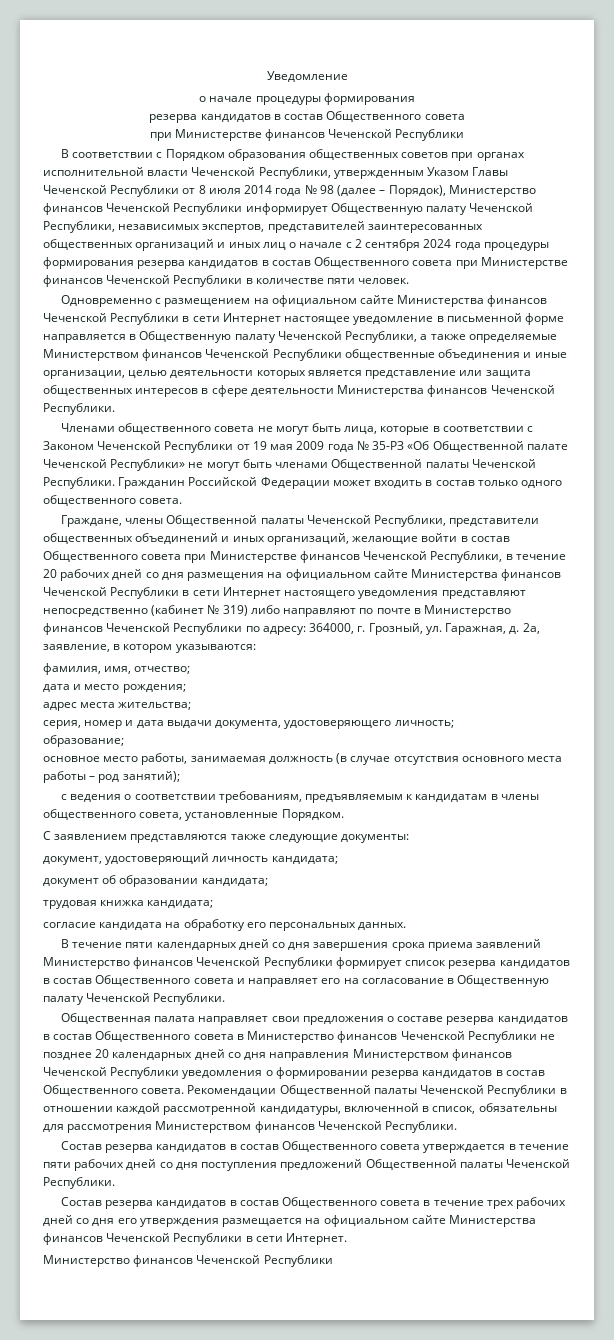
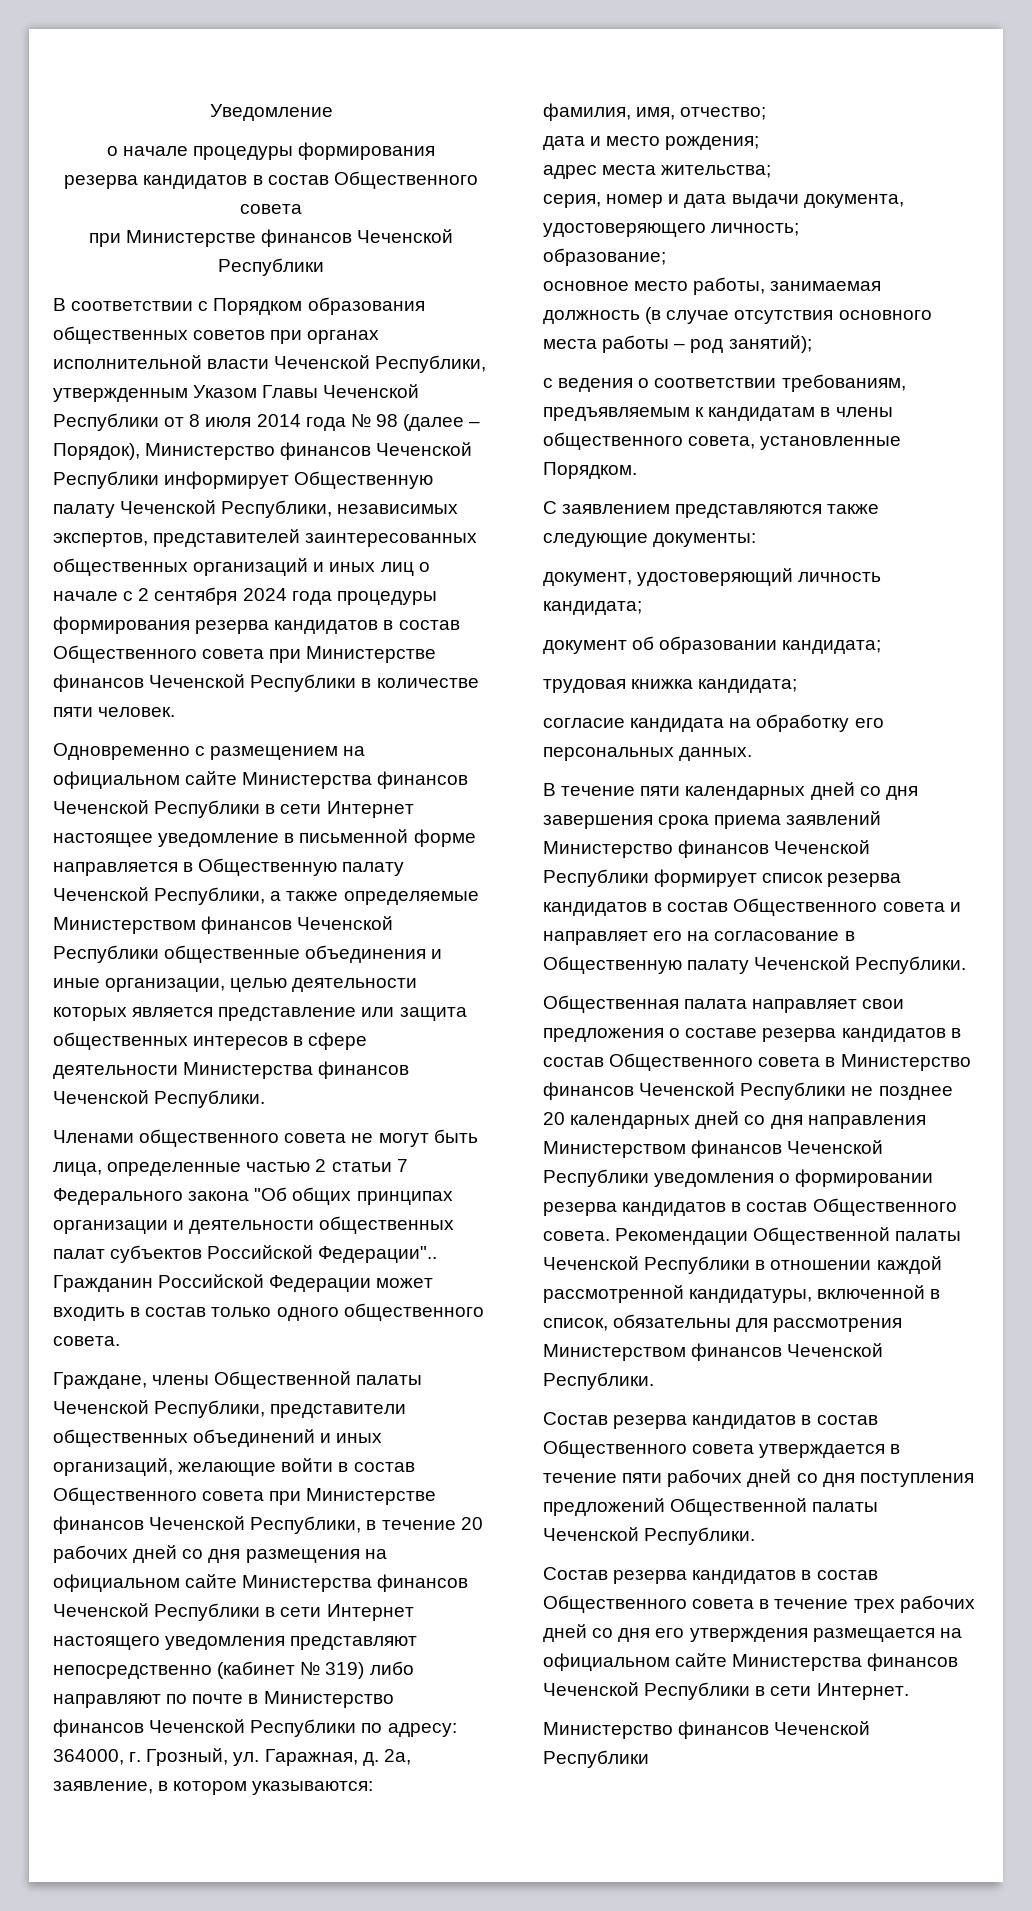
- Членами общественного совета не могут быть лица, которые в соответствии с Законом Чеченской Республики от 19 мая 2009 года № 35-РЗ «Об Общественной палате Чеченской Республики» не могут быть членами Общественной палаты Чеченской Республики.
+ Членами общественного совета не могут быть лица, определенные частью 2 статьи 7 Федерального закона "Об общих принципах организации и деятельности общественных палат субъектов Российской Федерации"..

